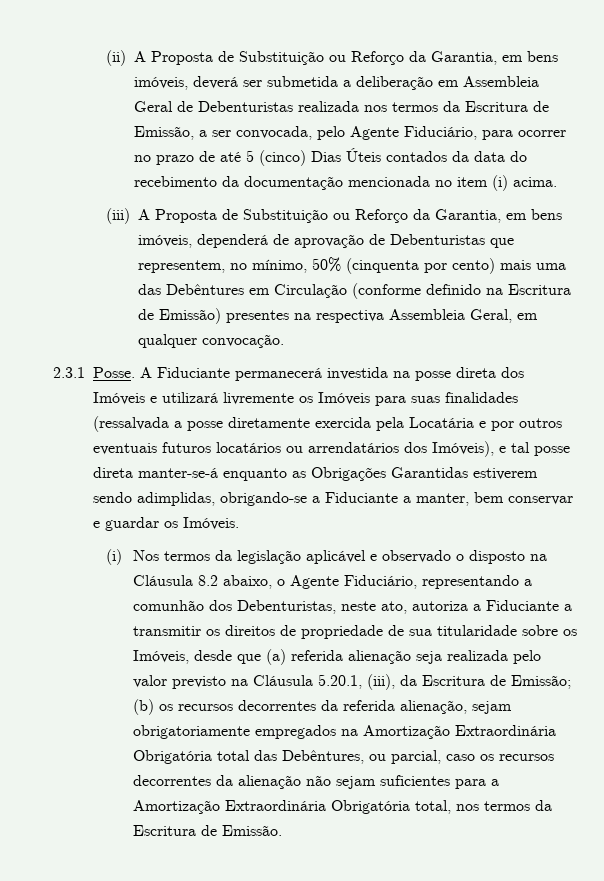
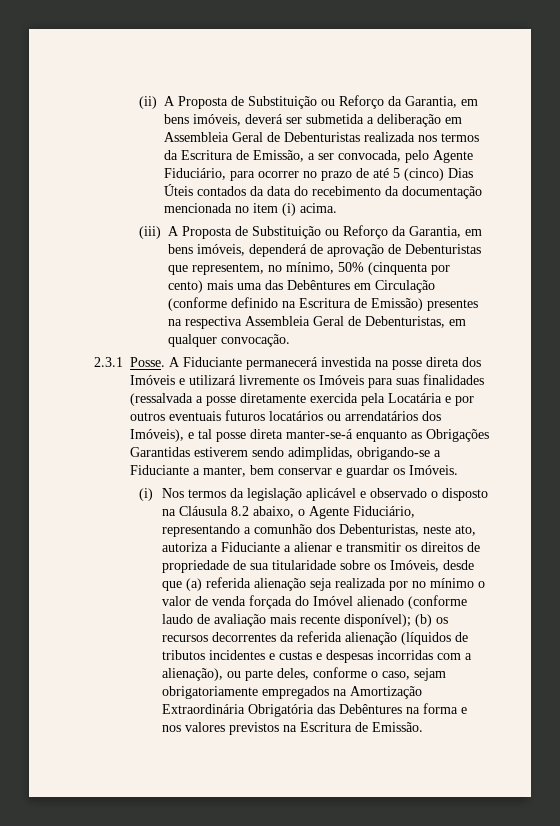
- (iii) A Proposta de Substituição ou Reforço da Garantia, em bens imóveis, dependerá de aprovação de Debenturistas que representem, no mínimo, 50% (cinquenta por cento) mais uma das Debêntures em Circulação (conforme definido na Escritura de Emissão) presentes na respectiva Assembleia Geral, em qualquer convocação.
+ (iii) A Proposta de Substituição ou Reforço da Garantia, em bens imóveis, dependerá de aprovação de Debenturistas que representem, no mínimo, 50% (cinquenta por cento) mais uma das Debêntures em Circulação (conforme definido na Escritura de Emissão) presentes na respectiva Assembleia Geral de Debenturistas, em qualquer convocação.
- (i) Nos termos da legislação aplicável e observado o disposto na Cláusula 8.2 abaixo, o Agente Fiduciário, representando a comunhão dos Debenturistas, neste ato, autoriza a Fiduciante a transmitir os direitos de propriedade de sua titularidade sobre os Imóveis, desde que (a) referida alienação seja realizada pelo valor previsto na Cláusula 5.20.1, (iii), da Escritura de Emissão;
+ (i) Nos termos da legislação aplicável e observado o disposto na Cláusula 8.2 abaixo, o Agente Fiduciário, representando a comunhão dos Debenturistas, neste ato, autoriza a Fiduciante a alienar e transmitir os direitos de propriedade de sua titularidade sobre os Imóveis, desde que (a) referida alienação seja realizada por no mínimo o valor de venda forçada do Imóvel alienado (conforme laudo de avaliação mais recente disponível);
- (b) os recursos decorrentes da referida alienação, sejam obrigatoriamente empregados na Amortização Extraordinária Obrigatória total das Debêntures, ou parcial, caso os recursos decorrentes da alienação não sejam suficientes para a Amortização Extraordinária Obrigatória total, nos termos da Escritura de Emissão.
+ (b) os recursos decorrentes da referida alienação (líquidos de tributos incidentes e custas e despesas incorridas com a alienação), ou parte deles, conforme o caso, sejam obrigatoriamente empregados na Amortização Extraordinária Obrigatória das Debêntures na forma e nos valores previstos na Escritura de Emissão.

